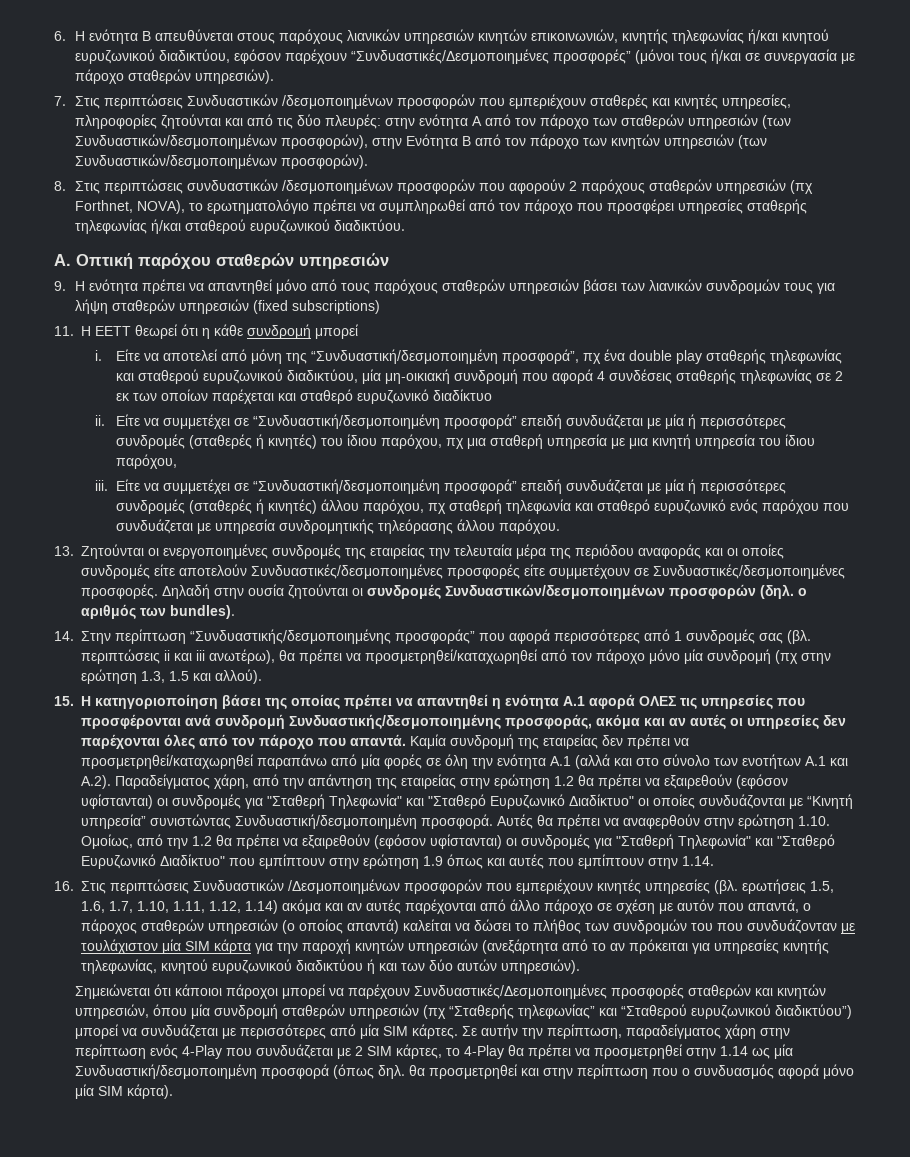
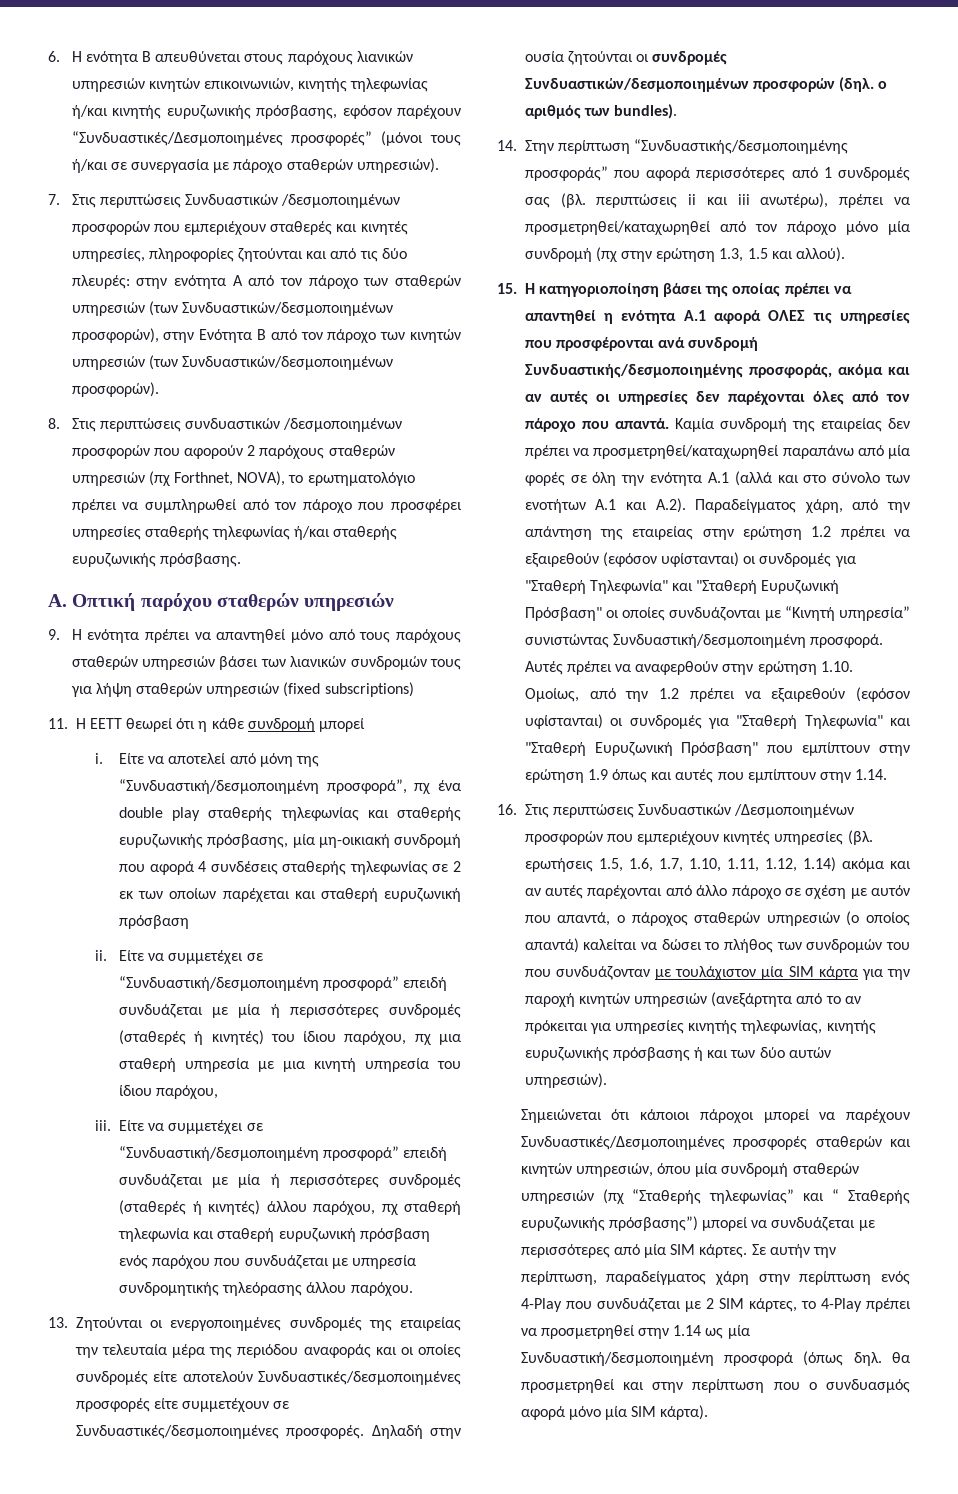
- 6. Η ενότητα Β απευθύνεται στους παρόχους λιανικών υπηρεσιών κινητών επικοινωνιών, κινητής τηλεφωνίας ή/και κινητού ευρυζωνικού διαδικτύου, εφόσον παρέχουν “Συνδυαστικές/Δεσμοποιημένες προσφορές” (μόνοι τους ή/και σε συνεργασία με πάροχο σταθερών υπηρεσιών).
+ 6. Η ενότητα Β απευθύνεται στους παρόχους λιανικών υπηρεσιών κινητών επικοινωνιών, κινητής τηλεφωνίας ή/και κινητής ευρυζωνικής πρόσβασης, εφόσον παρέχουν “Συνδυαστικές/Δεσμοποιημένες προσφορές” (μόνοι τους ή/και σε συνεργασία με πάροχο σταθερών υπηρεσιών).
- 8. Στις περιπτώσεις συνδυαστικών /δεσμοποιημένων προσφορών που αφορούν 2 παρόχους σταθερών υπηρεσιών (πχ Forthnet, NOVA), το ερωτηματολόγιο πρέπει να συμπληρωθεί από τον πάροχο που προσφέρει υπηρεσίες σταθερής τηλεφωνίας ή/και σταθερού ευρυζωνικού διαδικτύου.
+ 8. Στις περιπτώσεις συνδυαστικών /δεσμοποιημένων προσφορών που αφορούν 2 παρόχους σταθερών υπηρεσιών (πχ Forthnet, NOVA), το ερωτηματολόγιο πρέπει να συμπληρωθεί από τον πάροχο που προσφέρει υπηρεσίες σταθερής τηλεφωνίας ή/και σταθερής ευρυζωνικής πρόσβασης.
- Είτε να αποτελεί από μόνη της “Συνδυαστική/δεσμοποιημένη προσφορά”, πχ ένα double play σταθερής τηλεφωνίας και σταθερού ευρυζωνικού διαδικτύου, μία μη-οικιακή συνδρομή που αφορά 4 συνδέσεις σταθερής τηλεφωνίας σε 2 εκ των οποίων παρέχεται και σταθερό ευρυζωνικό διαδίκτυο
+ Είτε να αποτελεί από μόνη της “Συνδυαστική/δεσμοποιημένη προσφορά”, πχ ένα double play σταθερής τηλεφωνίας και σταθερής ευρυζωνικής πρόσβασης, μία μη-οικιακή συνδρομή που αφορά 4 συνδέσεις σταθερής τηλεφωνίας σε 2 εκ των οποίων παρέχεται και σταθερή ευρυζωνική πρόσβαση
- Είτε να συμμετέχει σε “Συνδυαστική/δεσμοποιημένη προσφορά” επειδή συνδυάζεται με μία ή περισσότερες συνδρομές (σταθερές ή κινητές) άλλου παρόχου, πχ σταθερή τηλεφωνία και σταθερό ευρυζωνικό ενός παρόχου που συνδυάζεται με υπηρεσία συνδρομητικής τηλεόρασης άλλου παρόχου.
+ Είτε να συμμετέχει σε “Συνδυαστική/δεσμοποιημένη προσφορά” επειδή συνδυάζεται με μία ή περισσότερες συνδρομές (σταθερές ή κινητές) άλλου παρόχου, πχ σταθερή τηλεφωνία και σταθερή ευρυζωνική πρόσβαση ενός παρόχου που συνδυάζεται με υπηρεσία συνδρομητικής τηλεόρασης άλλου παρόχου.
- 14. Στην περίπτωση “Συνδυαστικής/δεσμοποιημένης προσφοράς” που αφορά περισσότερες από 1 συνδρομές σας (βλ. περιπτώσεις ii και iii ανωτέρω), θα πρέπει να προσμετρηθεί/καταχωρηθεί από τον πάροχο μόνο μία συνδρομή (πχ στην ερώτηση 1.3, 1.5 και αλλού).
+ 14. Στην περίπτωση “Συνδυαστικής/δεσμοποιημένης προσφοράς” που αφορά περισσότερες από 1 συνδρομές σας (βλ. περιπτώσεις ii και iii ανωτέρω), πρέπει να προσμετρηθεί/καταχωρηθεί από τον πάροχο μόνο μία συνδρομή (πχ στην ερώτηση 1.3, 1.5 και αλλού).
- Καμία συνδρομή της εταιρείας δεν πρέπει να προσμετρηθεί/καταχωρηθεί παραπάνω από μία φορές σε όλη την ενότητα Α.1 (αλλά και στο σύνολο των ενοτήτων Α.1 και Α.2). Παραδείγματος χάρη, από την απάντηση της εταιρείας στην ερώτηση 1.2 θα πρέπει να εξαιρεθούν (εφόσον υφίστανται) οι συνδρομές για "Σταθερή Τηλεφωνία" και "Σταθερό Ευρυζωνικό Διαδίκτυο" οι οποίες συνδυάζονται με “Κινητή υπηρεσία” συνιστώντας Συνδυαστική/δεσμοποιημένη προσφορά.
+ Καμία συνδρομή της εταιρείας δεν πρέπει να προσμετρηθεί/καταχωρηθεί παραπάνω από μία φορές σε όλη την ενότητα Α.1 (αλλά και στο σύνολο των ενοτήτων Α.1 και Α.2). Παραδείγματος χάρη, από την απάντηση της εταιρείας στην ερώτηση 1.2 πρέπει να εξαιρεθούν (εφόσον υφίστανται) οι συνδρομές για "Σταθερή Τηλεφωνία" και "Σταθερή Ευρυζωνική Πρόσβαση" οι οποίες συνδυάζονται με “Κινητή υπηρεσία” συνιστώντας Συνδυαστική/δεσμοποιημένη προσφορά.
- Αυτές θα πρέπει να αναφερθούν στην ερώτηση 1.10. Ομοίως, από την 1.2 θα πρέπει να εξαιρεθούν (εφόσον υφίστανται) οι συνδρομές για "Σταθερή Τηλεφωνία" και "Σταθερό Ευρυζωνικό Διαδίκτυο" που εμπίπτουν στην ερώτηση 1.9 όπως και αυτές που εμπίπτουν στην 1.14.
+ Αυτές πρέπει να αναφερθούν στην ερώτηση 1.10. Ομοίως, από την 1.2 πρέπει να εξαιρεθούν (εφόσον υφίστανται) οι συνδρομές για "Σταθερή Τηλεφωνία" και "Σταθερή Ευρυζωνική Πρόσβαση" που εμπίπτουν στην ερώτηση 1.9 όπως και αυτές που εμπίπτουν στην 1.14.
- 16. Στις περιπτώσεις Συνδυαστικών /Δεσμοποιημένων προσφορών που εμπεριέχουν κινητές υπηρεσίες (βλ. ερωτήσεις 1.5, 1.6, 1.7, 1.10, 1.11, 1.12, 1.14) ακόμα και αν αυτές παρέχονται από άλλο πάροχο σε σχέση με αυτόν που απαντά, ο πάροχος σταθερών υπηρεσιών (ο οποίος απαντά) καλείται να δώσει το πλήθος των συνδρομών του που συνδυάζονταν με τουλάχιστον μία SIM κάρτα για την παροχή κινητών υπηρεσιών (ανεξάρτητα από το αν πρόκειται για υπηρεσίες κινητής τηλεφωνίας, κινητού ευρυζωνικού διαδικτύου ή και των δύο αυτών υπηρεσιών).
+ 16. Στις περιπτώσεις Συνδυαστικών /Δεσμοποιημένων προσφορών που εμπεριέχουν κινητές υπηρεσίες (βλ. ερωτήσεις 1.5, 1.6, 1.7, 1.10, 1.11, 1.12, 1.14) ακόμα και αν αυτές παρέχονται από άλλο πάροχο σε σχέση με αυτόν που απαντά, ο πάροχος σταθερών υπηρεσιών (ο οποίος απαντά) καλείται να δώσει το πλήθος των συνδρομών του που συνδυάζονταν με τουλάχιστον μία SIM κάρτα για την παροχή κινητών υπηρεσιών (ανεξάρτητα από το αν πρόκειται για υπηρεσίες κινητής τηλεφωνίας, κινητής ευρυζωνικής πρόσβασης ή και των δύο αυτών υπηρεσιών).
- Σημειώνεται ότι κάποιοι πάροχοι μπορεί να παρέχουν Συνδυαστικές/Δεσμοποιημένες προσφορές σταθερών και κινητών υπηρεσιών, όπου μία συνδρομή σταθερών υπηρεσιών (πχ “Σταθερής τηλεφωνίας” και “Σταθερού ευρυζωνικού διαδικτύου”) μπορεί να συνδυάζεται με περισσότερες από μία SIM κάρτες.
+ Σημειώνεται ότι κάποιοι πάροχοι μπορεί να παρέχουν Συνδυαστικές/Δεσμοποιημένες προσφορές σταθερών και κινητών υπηρεσιών, όπου μία συνδρομή σταθερών υπηρεσιών (πχ “Σταθερής τηλεφωνίας” και “ Σταθερής ευρυζωνικής πρόσβασης”) μπορεί να συνδυάζεται με περισσότερες από μία SIM κάρτες.
- Σε αυτήν την περίπτωση, παραδείγματος χάρη στην περίπτωση ενός 4-Play που συνδυάζεται με 2 SIM κάρτες, το 4-Play θα πρέπει να προσμετρηθεί στην 1.14 ως μία Συνδυαστική/δεσμοποιημένη προσφορά (όπως δηλ. θα προσμετρηθεί και στην περίπτωση που ο συνδυασμός αφορά μόνο μία SIM κάρτα).
+ Σε αυτήν την περίπτωση, παραδείγματος χάρη στην περίπτωση ενός 4-Play που συνδυάζεται με 2 SIM κάρτες, το 4-Play πρέπει να προσμετρηθεί στην 1.14 ως μία Συνδυαστική/δεσμοποιημένη προσφορά (όπως δηλ. θα προσμετρηθεί και στην περίπτωση που ο συνδυασμός αφορά μόνο μία SIM κάρτα).

